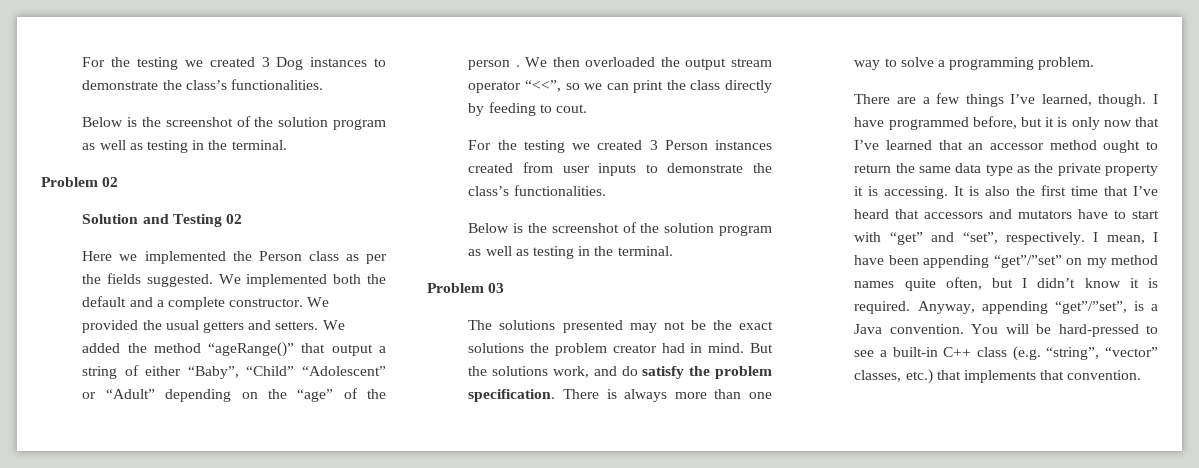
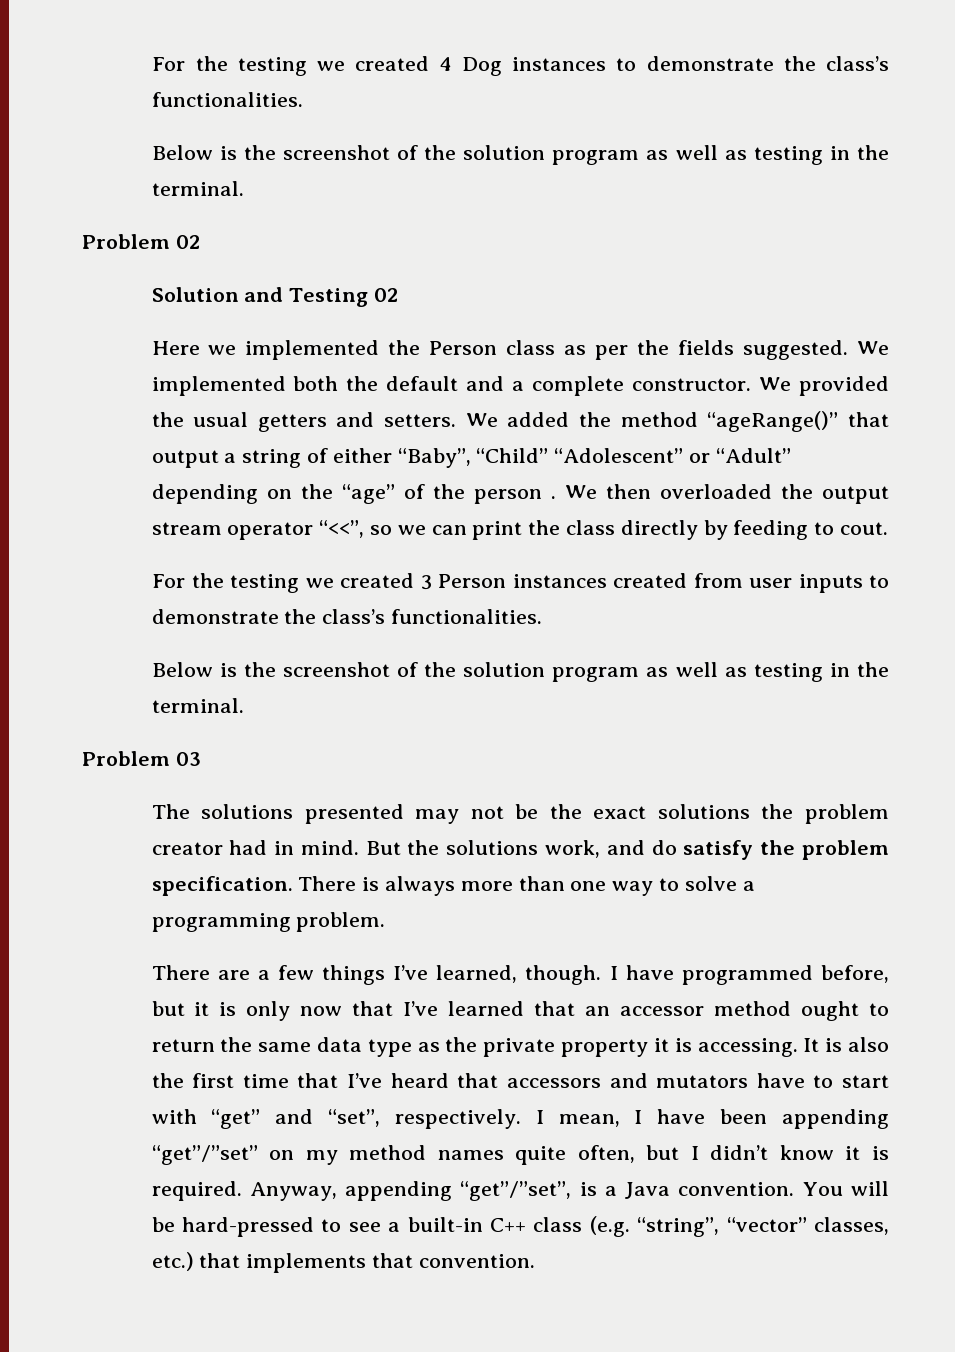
- For the testing we created 3 Dog instances to demonstrate the class’s functionalities.
+ For the testing we created 4 Dog instances to demonstrate the class’s functionalities.

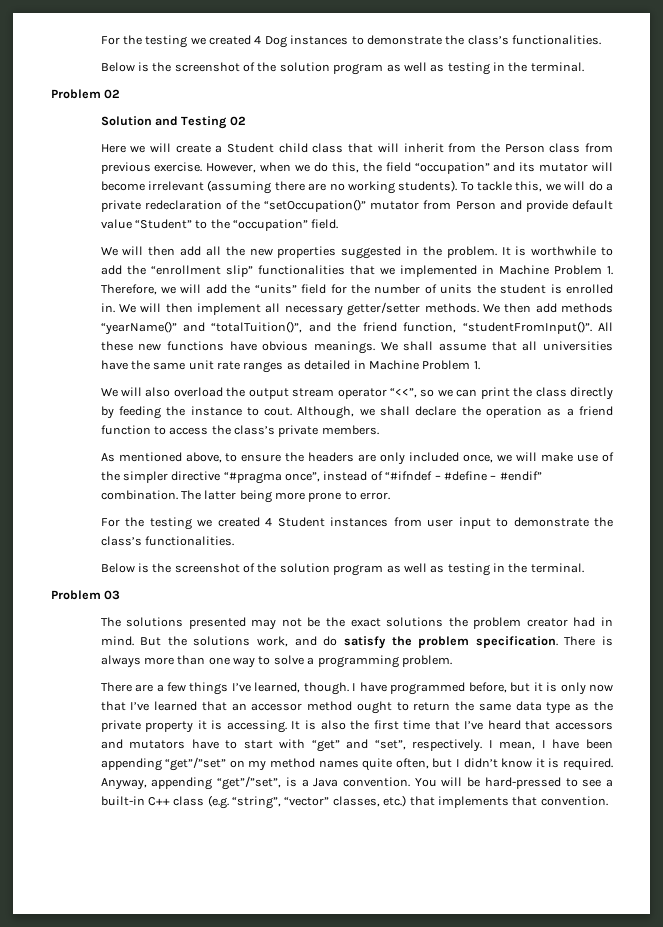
- Here we implemented the Person class as per the fields suggested. We implemented both the default and a complete constructor. We provided the usual getters and setters. We added the method “ageRange()” that output a string of either “Baby”, “Child” “Adolescent” or “Adult” depending on the “age” of the person . We then overloaded the output stream operator “<<”, so we can print the class directly by feeding to cout.
- For the testing we created 3 Person instances created from user inputs to demonstrate the class’s functionalities.
+ Here we will create a Student child class that will inherit from the Person class from previous exercise. However, when we do this, the field “occupation” and its mutator will become irrelevant (assuming there are no working students). To tackle this, we will do a private redeclaration of the “setOccupation()” mutator from Person and provide default value “Student” to the “occupation” field.
+ We will then add all the new properties suggested in the problem. It is worthwhile to add the “enrollment slip” functionalities that we implemented in Machine Problem 1. Therefore, we will add the “units” field for the number of units the student is enrolled in. We will then implement all necessary getter/setter methods. We then add methods “yearName()” and “totalTuition()”, and the friend function, “studentFromInput()”. All these new functions have obvious meanings. We shall assume that all universities have the same unit rate ranges as detailed in Machine Problem 1.
+ We will also overload the output stream operator “<<”, so we can print the class directly by feeding the instance to cout. Although, we shall declare the operation as a friend function to access the class’s private members.
+ As mentioned above, to ensure the headers are only included once, we will make use of the simpler directive “#pragma once”, instead of “#ifndef – #define – #endif” combination. The latter being more prone to error.
+ For the testing we created 4 Student instances from user input to demonstrate the class’s functionalities.

